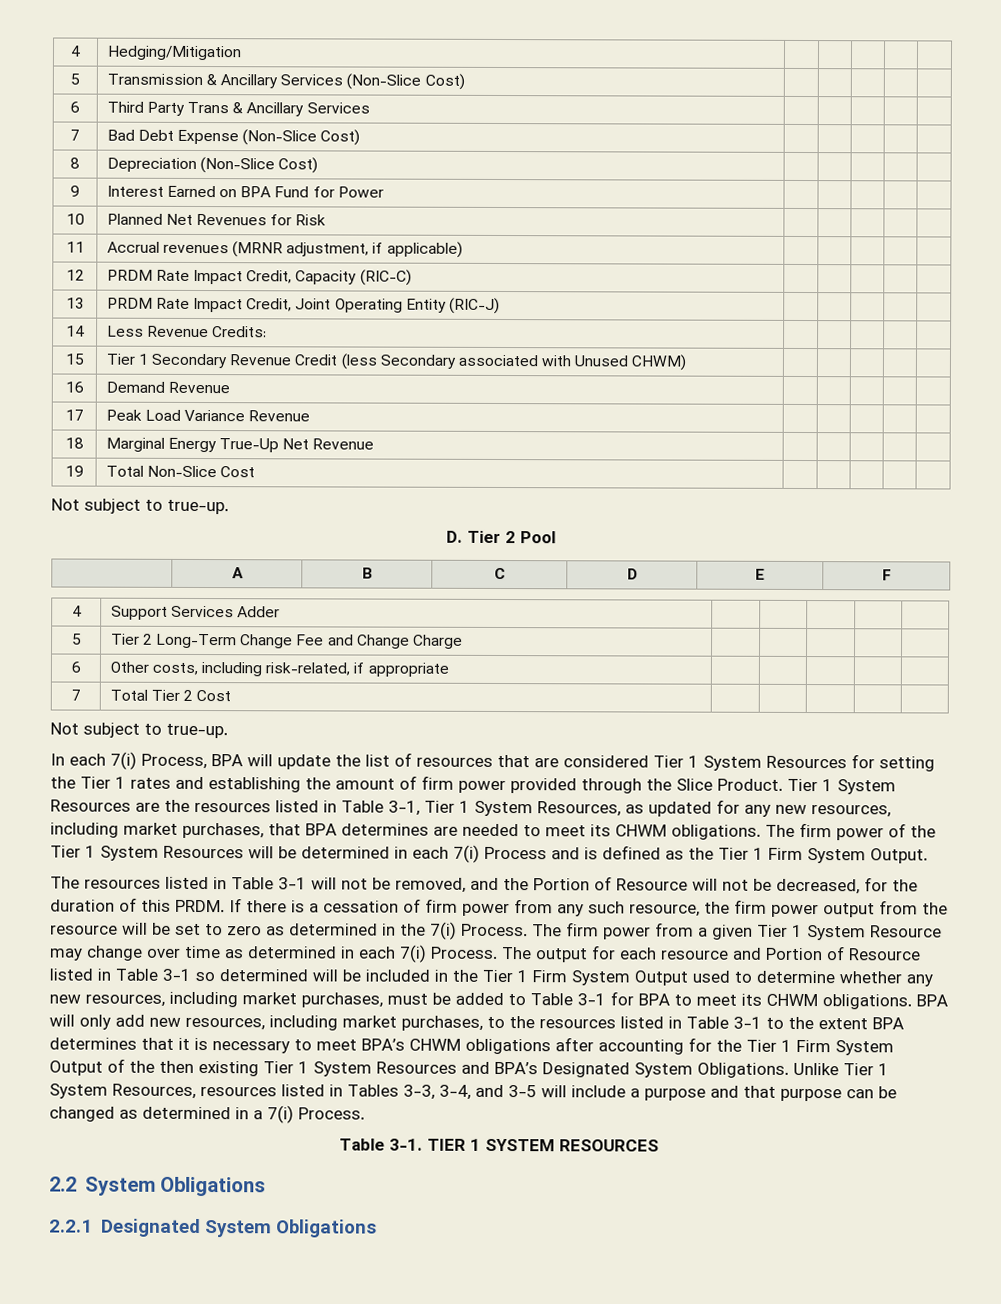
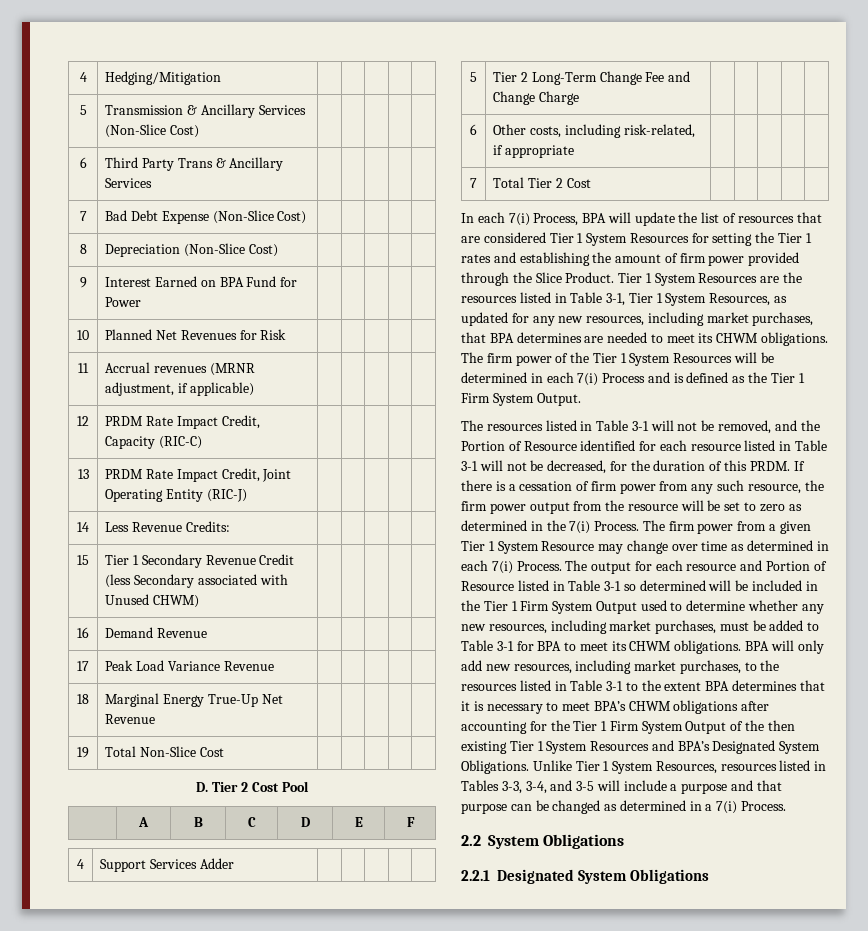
  19 | Total Non-Slice Cost | | | | |
- Not subject to true-up.
- D. Tier 2 Pool
+ D. Tier 2 Cost Pool
  7 | Total Tier 2 Cost | | | | |
- Not subject to true-up.
- The resources listed in Table 3-1 will not be removed, and the Portion of Resource will not be decreased, for the duration of this PRDM.
+ The resources listed in Table 3-1 will not be removed, and the Portion of Resource identified for each resource listed in Table 3-1 will not be decreased, for the duration of this PRDM.
- Table 3-1. TIER 1 SYSTEM RESOURCES

